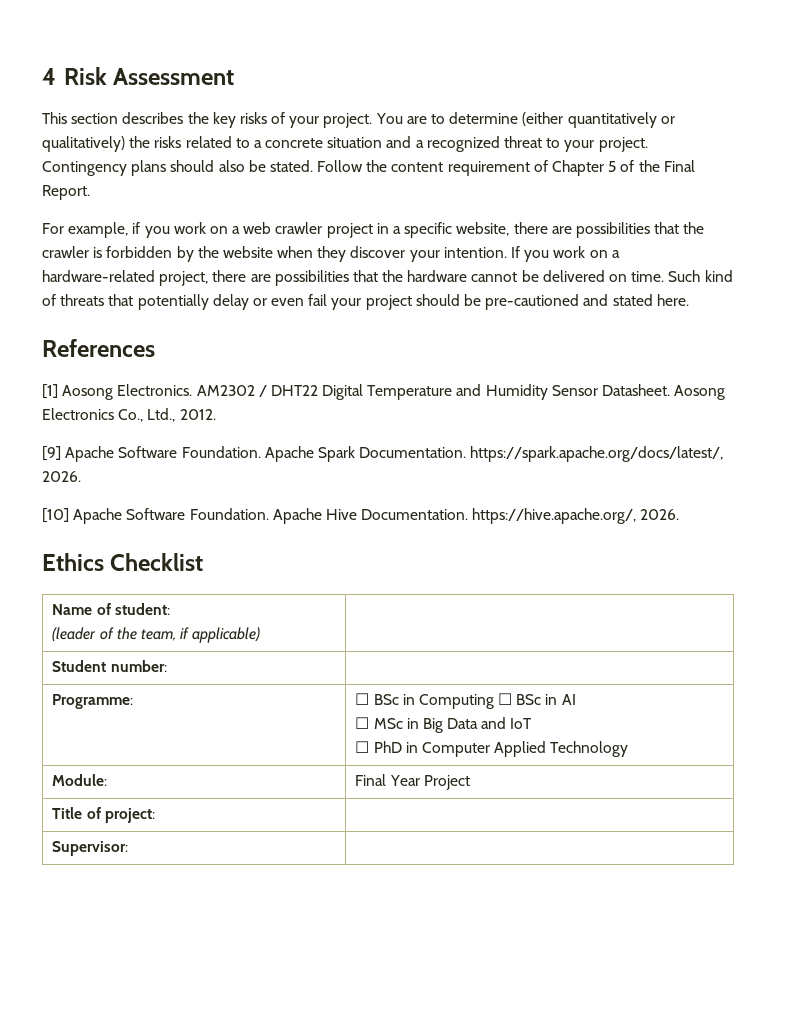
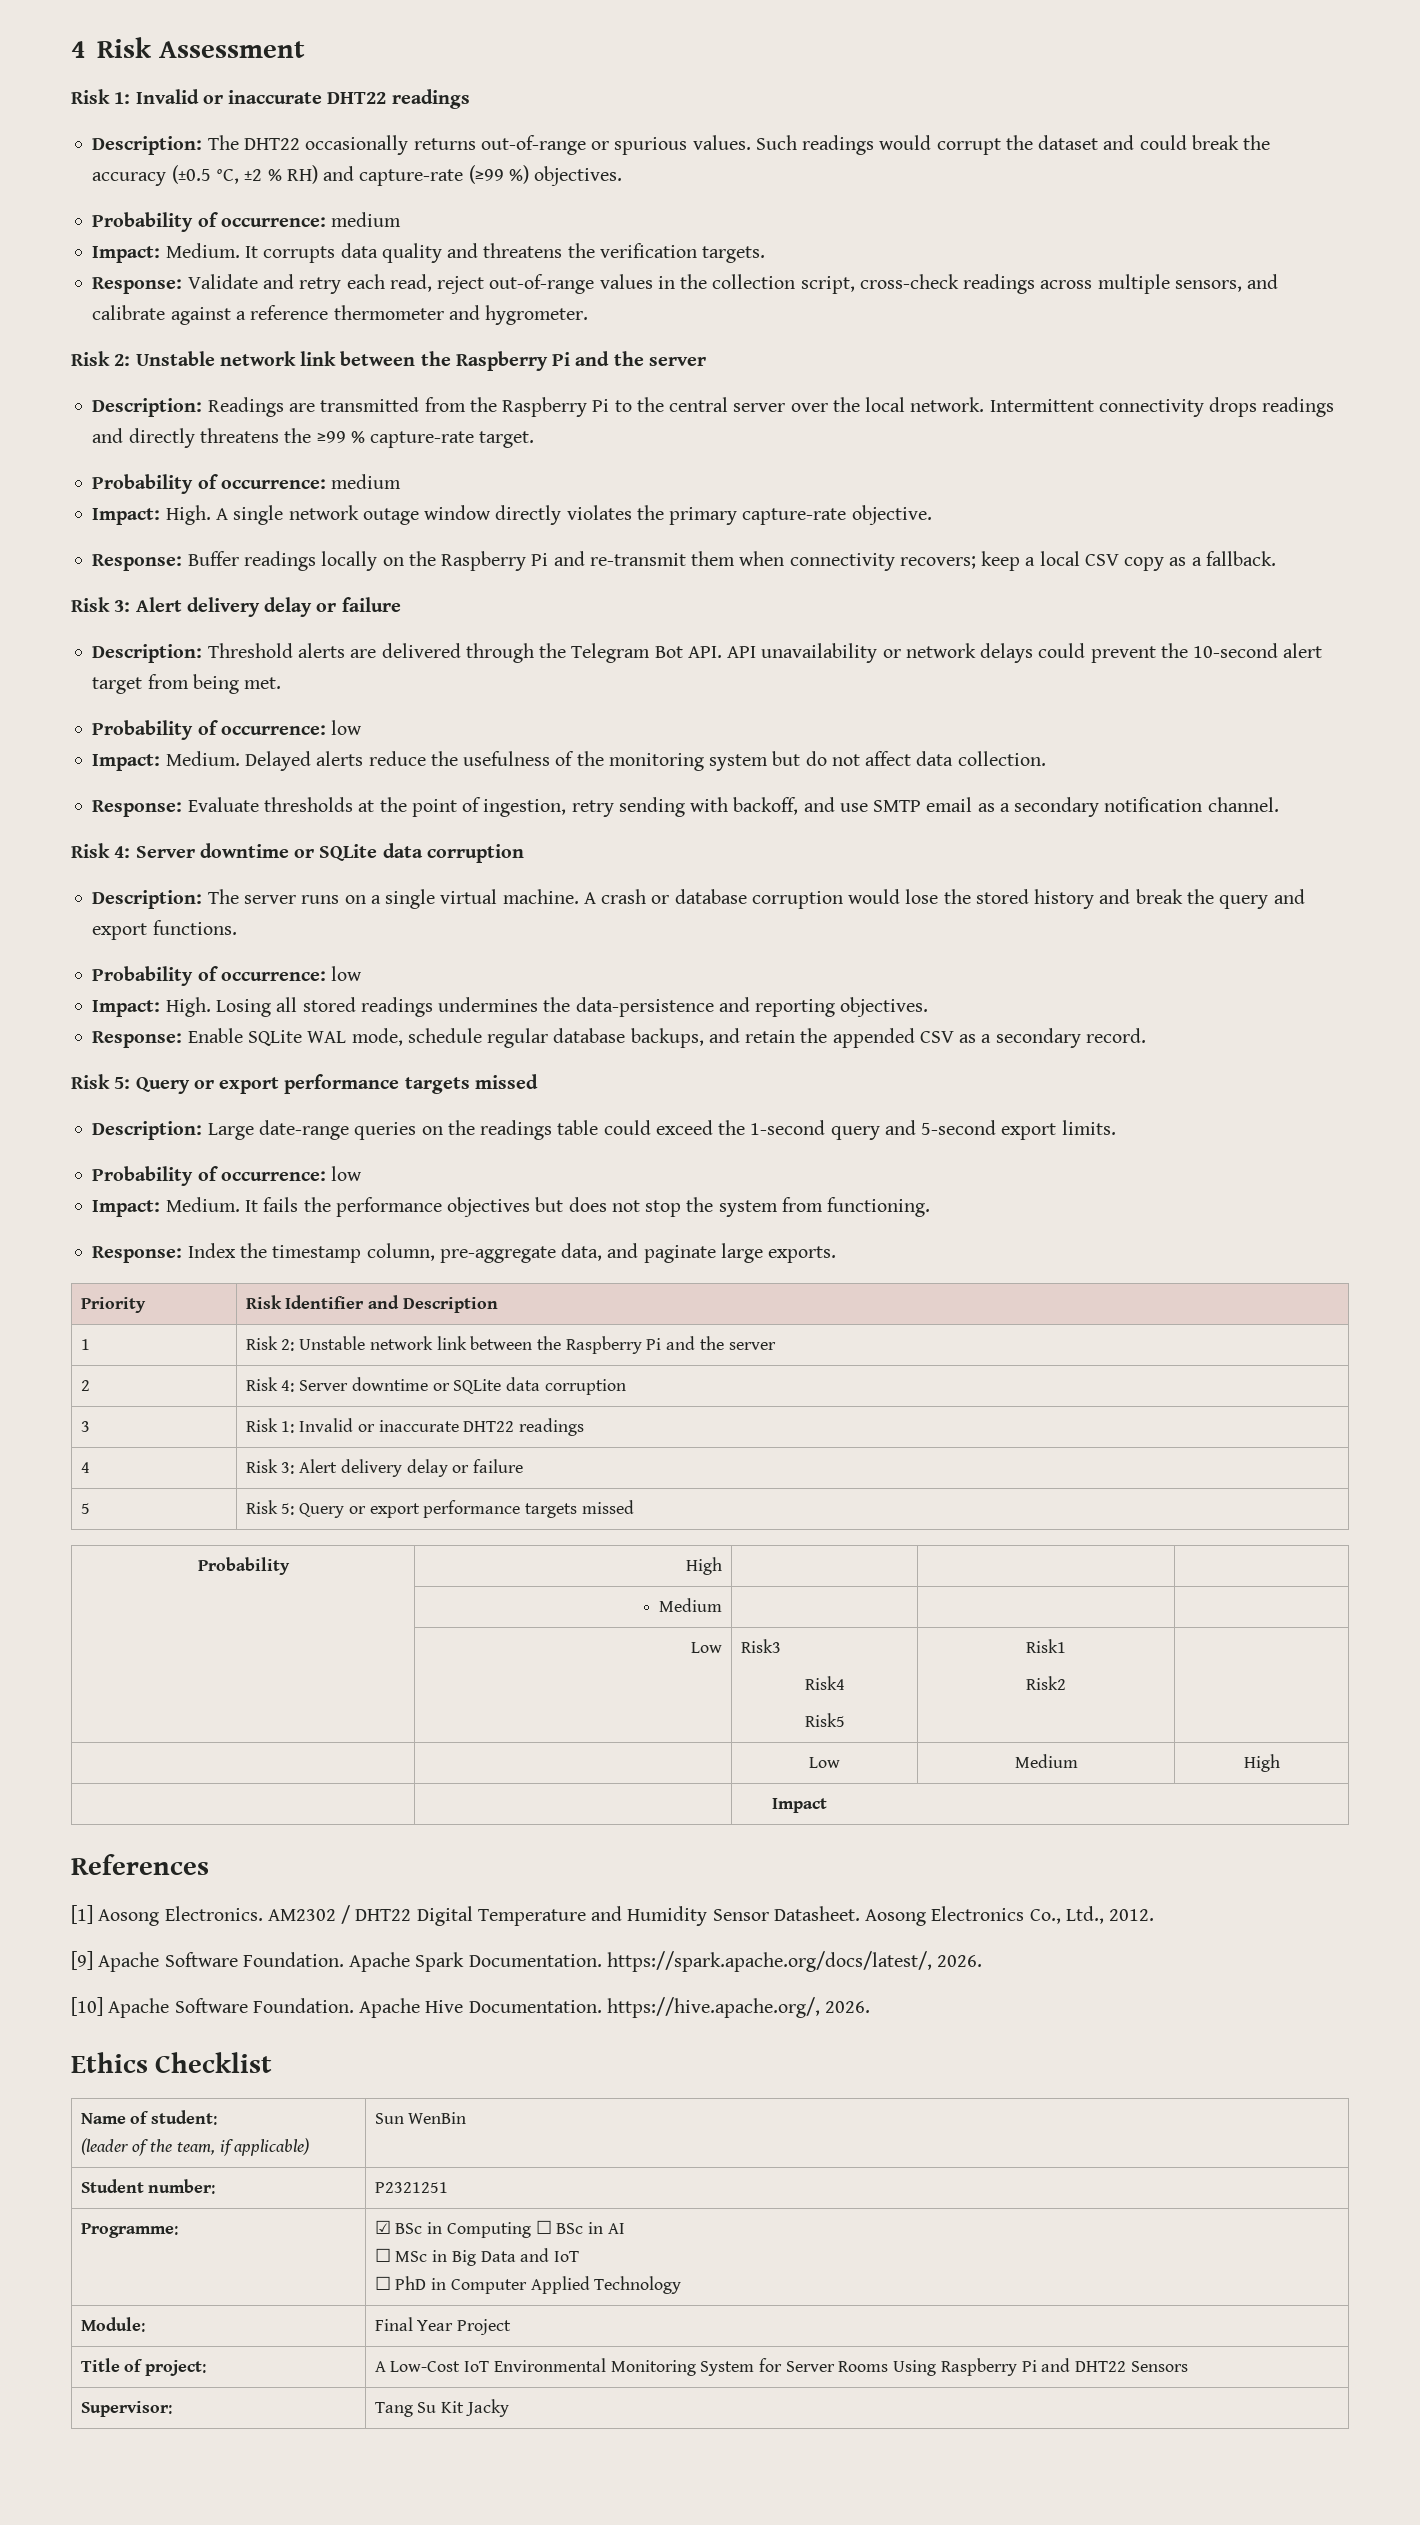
  4 Risk Assessment
- This section describes the key risks of your project. You are to determine (either quantitatively or qualitatively) the risks related to a concrete situation and a recognized threat to your project. Contingency plans should also be stated. Follow the content requirement of Chapter 5 of the Final Report.
- For example, if you work on a web crawler project in a specific website, there are possibilities that the crawler is forbidden by the website when they discover your intention. If you work on a hardware-related project, there are possibilities that the hardware cannot be delivered on time. Such kind of threats that potentially delay or even fail your project should be pre-cautioned and stated here.
+ Risk 1: Invalid or inaccurate DHT22 readings
+ Description: The DHT22 occasionally returns out-of-range or spurious values. Such readings would corrupt the dataset and could break the accuracy (±0.5 °C, ±2 % RH) and capture-rate (≥99 %) objectives.
+ Probability of occurrence: medium
+ Impact: Medium. It corrupts data quality and threatens the verification targets.
+ Response: Validate and retry each read, reject out-of-range values in the collection script, cross-check readings across multiple sensors, and calibrate against a reference thermometer and hygrometer.
+ Risk 2: Unstable network link between the Raspberry Pi and the server
+ Description: Readings are transmitted from the Raspberry Pi to the central server over the local network. Intermittent connectivity drops readings and directly threatens the ≥99 % capture-rate target.
+ Probability of occurrence: medium
+ Impact: High. A single network outage window directly violates the primary capture-rate objective.
+ Response: Buffer readings locally on the Raspberry Pi and re-transmit them when connectivity recovers; keep a local CSV copy as a fallback.
+ Risk 3: Alert delivery delay or failure
+ Description: Threshold alerts are delivered through the Telegram Bot API. API unavailability or network delays could prevent the 10-second alert target from being met.
+ Probability of occurrence: low
+ Impact: Medium. Delayed alerts reduce the usefulness of the monitoring system but do not affect data collection.
+ Response: Evaluate thresholds at the point of ingestion, retry sending with backoff, and use SMTP email as a secondary notification channel.
+ Risk 4: Server downtime or SQLite data corruption
+ Description: The server runs on a single virtual machine. A crash or database corruption would lose the stored history and break the query and export functions.
+ Probability of occurrence: low
+ Impact: High. Losing all stored readings undermines the data-persistence and reporting objectives.
+ Response: Enable SQLite WAL mode, schedule regular database backups, and retain the appended CSV as a secondary record.
+ Risk 5: Query or export performance targets missed
+ Description: Large date-range queries on the readings table could exceed the 1-second query and 5-second export limits.
+ Probability of occurrence: low
+ Impact: Medium. It fails the performance objectives but does not stop the system from functioning.
+ Response: Index the timestamp column, pre-aggregate data, and paginate large exports.
+ Priority | Risk Identifier and Description
+ 1 | Risk 2: Unstable network link between the Raspberry Pi and the server
+ 2 | Risk 4: Server downtime or SQLite data corruption
+ 3 | Risk 1: Invalid or inaccurate DHT22 readings
+ 4 | Risk 3: Alert delivery delay or failure
+ 5 | Risk 5: Query or export performance targets missed
+ Probability | High | | |
+ | Medium | | |
+ | Low | Risk3
+ Risk4
+ Risk5 | Risk1
+ Risk2 |
+ | | Low | Medium | High
+ | | Impact
  Name of student:
- (leader of the team, if applicable) |
+ (leader of the team, if applicable) | Sun WenBin
- Student number: |
+ Student number: | P2321251
- Programme: | ☐ BSc in Computing ☐ BSc in AI
+ Programme: | ☑ BSc in Computing ☐ BSc in AI
- Title of project: |
- Supervisor: |
+ Title of project: | A Low-Cost IoT Environmental Monitoring System for Server Rooms Using Raspberry Pi and DHT22 Sensors
+ Supervisor: | Tang Su Kit Jacky

